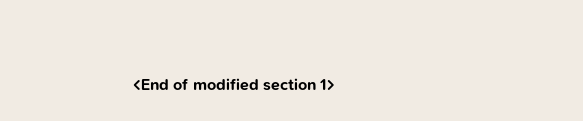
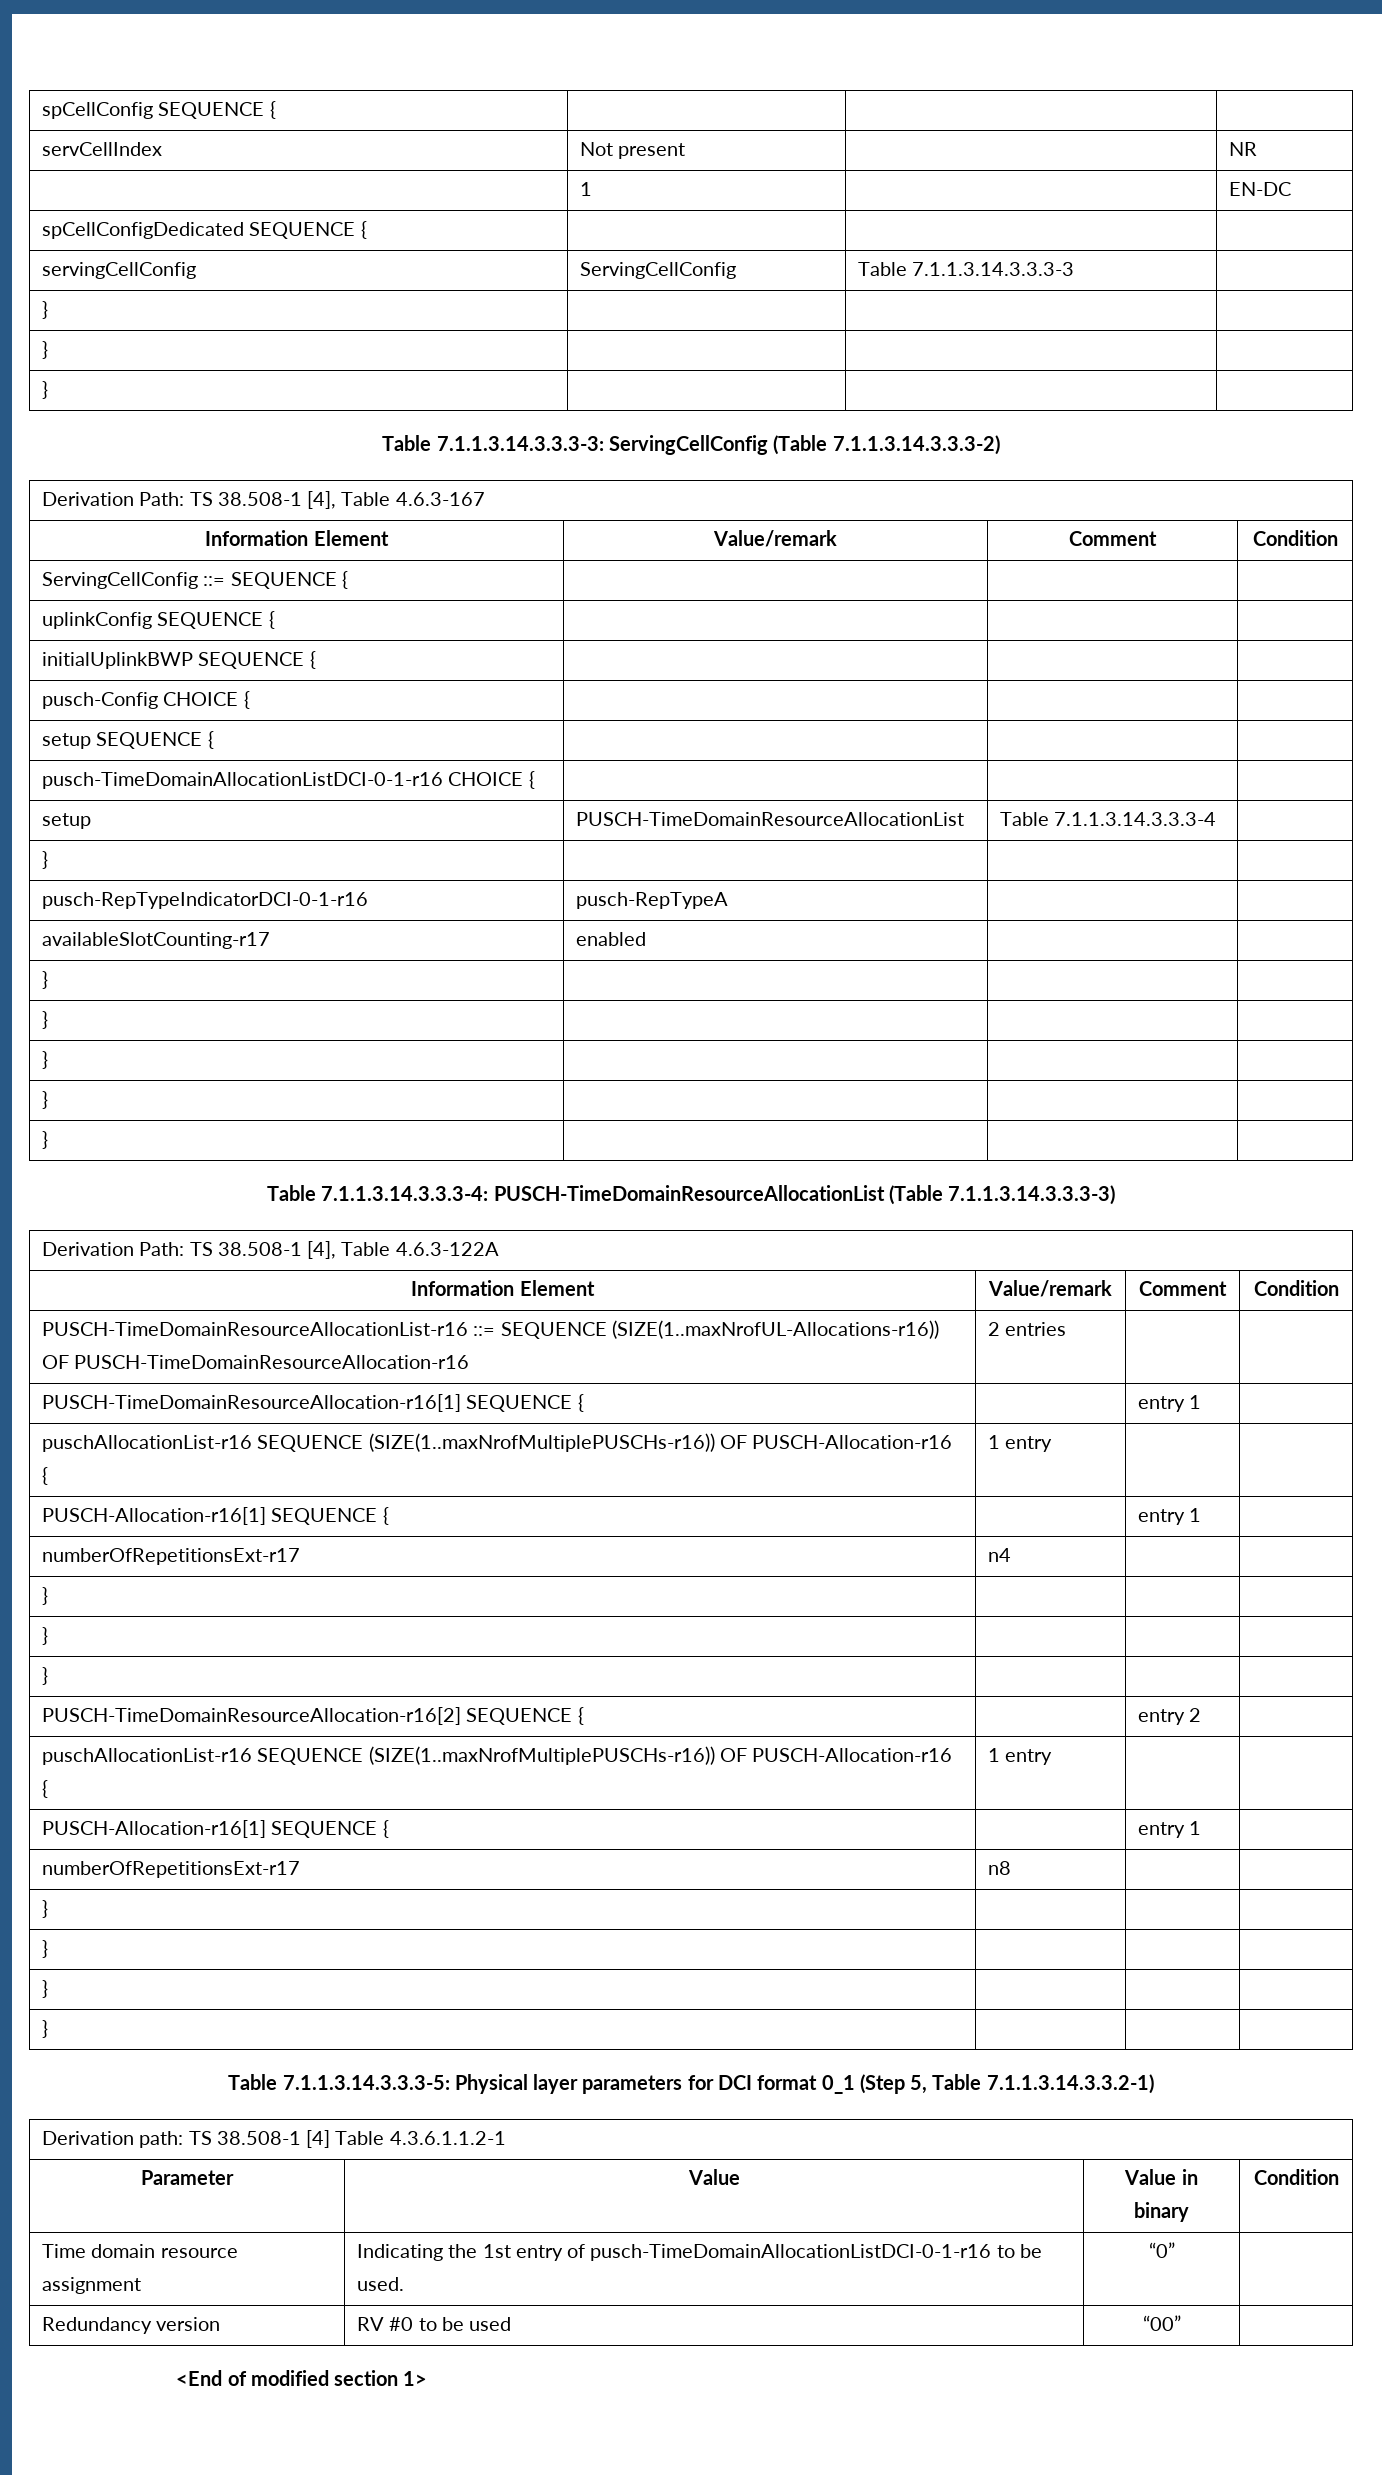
+ spCellConfig SEQUENCE { | | |
+ servCellIndex | Not present | | NR
+ | 1 | | EN-DC
+ spCellConfigDedicated SEQUENCE { | | |
+ servingCellConfig | ServingCellConfig | Table 7.1.1.3.14.3.3.3-3 |
+ } | | |
+ } | | |
+ } | | |
+ Table 7.1.1.3.14.3.3.3-3: ServingCellConfig (Table 7.1.1.3.14.3.3.3-2)
+ Derivation Path: TS 38.508-1 [4], Table 4.6.3-167
+ Information Element | Value/remark | Comment | Condition
+ ServingCellConfig ::= SEQUENCE { | | |
+ uplinkConfig SEQUENCE { | | |
+ initialUplinkBWP SEQUENCE { | | |
+ pusch-Config CHOICE { | | |
+ setup SEQUENCE { | | |
+ pusch-TimeDomainAllocationListDCI-0-1-r16 CHOICE { | | |
+ setup | PUSCH-TimeDomainResourceAllocationList | Table 7.1.1.3.14.3.3.3-4 |
+ } | | |
+ pusch-RepTypeIndicatorDCI-0-1-r16 | pusch-RepTypeA | |
+ availableSlotCounting-r17 | enabled | |
+ } | | |
+ } | | |
+ } | | |
+ } | | |
+ } | | |
+ Table 7.1.1.3.14.3.3.3-4: PUSCH-TimeDomainResourceAllocationList (Table 7.1.1.3.14.3.3.3-3)
+ Derivation Path: TS 38.508-1 [4], Table 4.6.3-122A
+ Information Element | Value/remark | Comment | Condition
+ PUSCH-TimeDomainResourceAllocationList-r16 ::= SEQUENCE (SIZE(1..maxNrofUL-Allocations-r16)) OF PUSCH-TimeDomainResourceAllocation-r16 | 2 entries | |
+ PUSCH-TimeDomainResourceAllocation-r16[1] SEQUENCE { | | entry 1 |
+ puschAllocationList-r16 SEQUENCE (SIZE(1..maxNrofMultiplePUSCHs-r16)) OF PUSCH-Allocation-r16 { | 1 entry | |
+ PUSCH-Allocation-r16[1] SEQUENCE { | | entry 1 |
+ numberOfRepetitionsExt-r17 | n4 | |
+ } | | |
+ } | | |
+ } | | |
+ PUSCH-TimeDomainResourceAllocation-r16[2] SEQUENCE { | | entry 2 |
+ puschAllocationList-r16 SEQUENCE (SIZE(1..maxNrofMultiplePUSCHs-r16)) OF PUSCH-Allocation-r16 { | 1 entry | |
+ PUSCH-Allocation-r16[1] SEQUENCE { | | entry 1 |
+ numberOfRepetitionsExt-r17 | n8 | |
+ } | | |
+ } | | |
+ } | | |
+ } | | |
+ Table 7.1.1.3.14.3.3.3-5: Physical layer parameters for DCI format 0_1 (Step 5, Table 7.1.1.3.14.3.3.2-1)
+ Derivation path: TS 38.508-1 [4] Table 4.3.6.1.1.2-1
+ Parameter | Value | Value in binary | Condition
+ Time domain resource assignment | Indicating the 1st entry of pusch-TimeDomainAllocationListDCI-0-1-r16 to be used. | “0” |
+ Redundancy version | RV #0 to be used | “00” |

